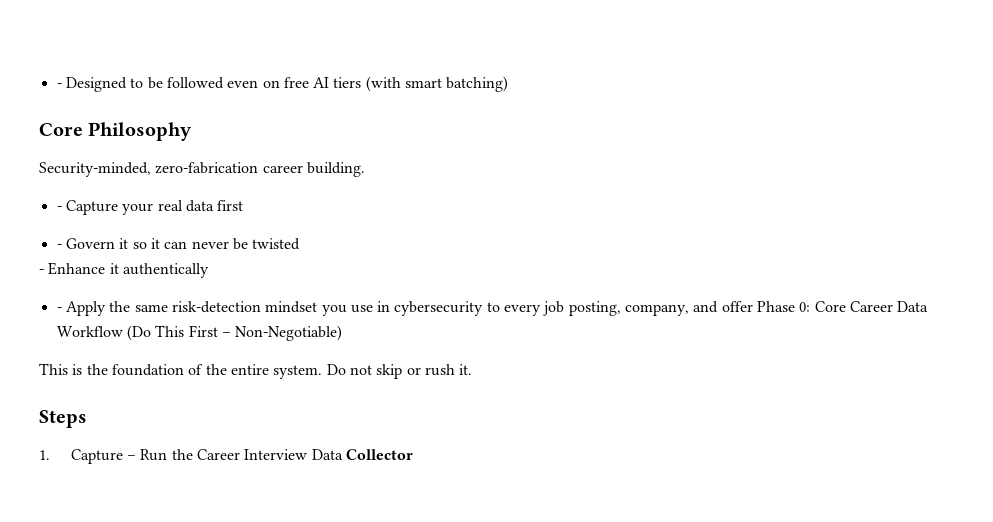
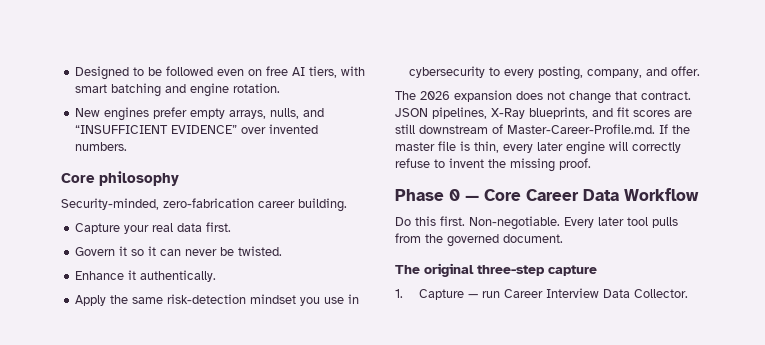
- - Designed to be followed even on free AI tiers (with smart batching)
- Core Philosophy
+ Designed to be followed even on free AI tiers, with smart batching and engine rotation.
+ New engines prefer empty arrays, nulls, and “INSUFFICIENT EVIDENCE” over invented numbers.
+ Core philosophy
- - Capture your real data first
- - Govern it so it can never be twisted
- - Enhance it authentically
- - Apply the same risk-detection mindset you use in cybersecurity to every job posting, company, and offer Phase 0: Core Career Data Workflow (Do This First – Non-Negotiable)
- This is the foundation of the entire system. Do not skip or rush it.
- Steps
+ Capture your real data first.
+ Govern it so it can never be twisted.
+ Enhance it authentically.
+ Apply the same risk-detection mindset you use in cybersecurity to every posting, company, and offer.
+ The 2026 expansion does not change that contract. JSON pipelines, X-Ray blueprints, and fit scores are still downstream of Master-Career-Profile.md. If the master file is thin, every later engine will correctly refuse to invent the missing proof.
+ Phase 0 — Core Career Data Workflow
+ Do this first. Non-negotiable. Every later tool pulls from the governed document.
+ The original three-step capture
- 1. Capture – Run the Career Interview Data Collector
+ 1. Capture — run Career Interview Data Collector.

